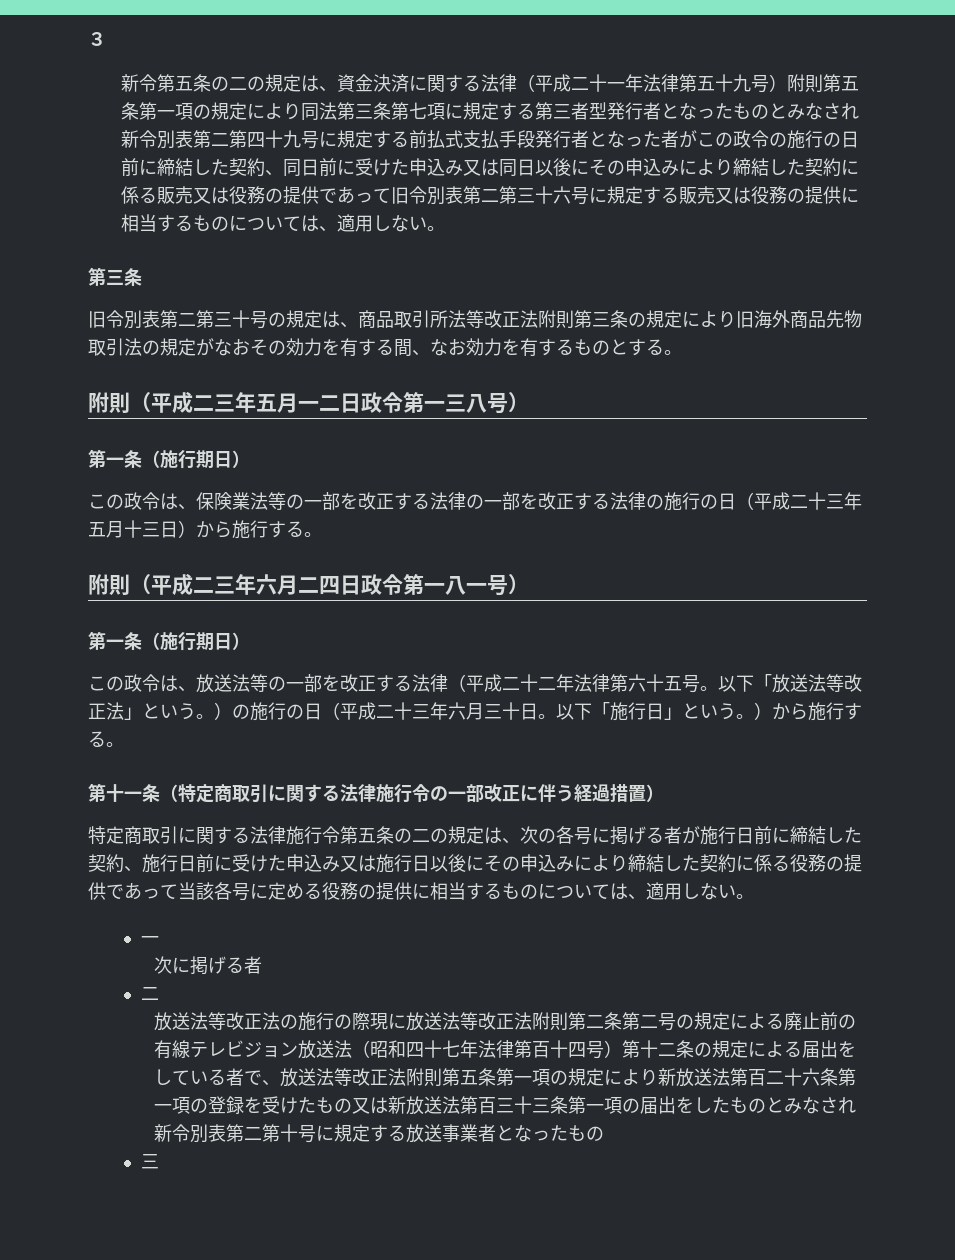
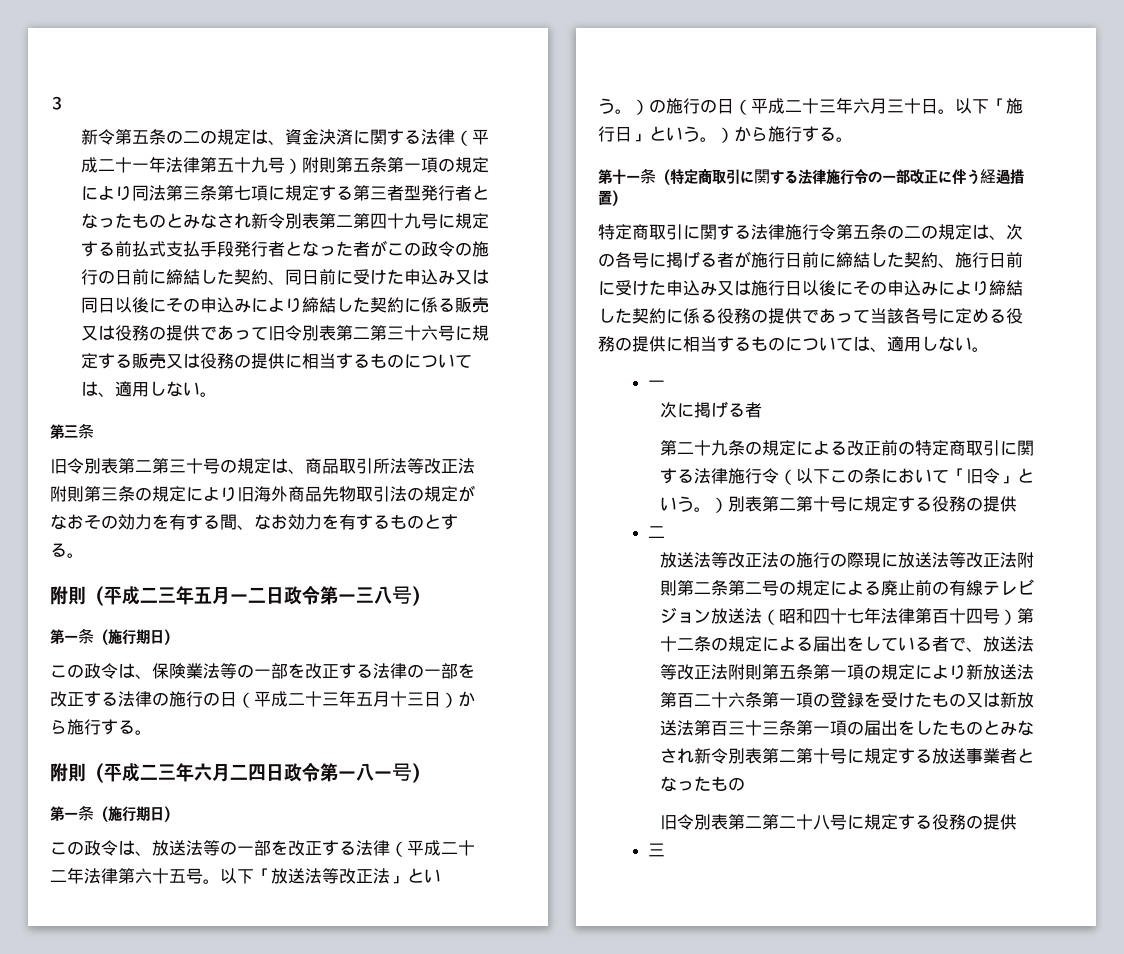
+ 第二十九条の規定による改正前の特定商取引に関する法律施行令（以下この条において「旧令」という。）別表第二第十号に規定する役務の提供
+ 旧令別表第二第二十八号に規定する役務の提供

